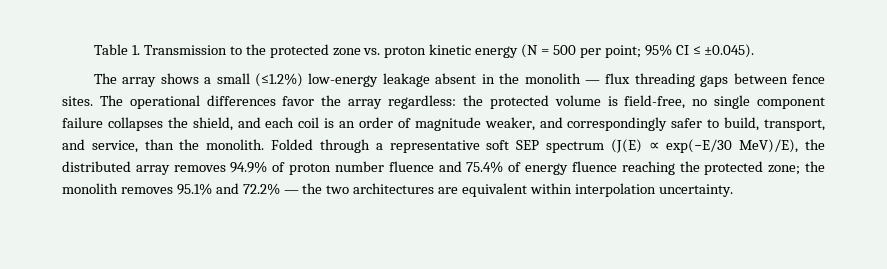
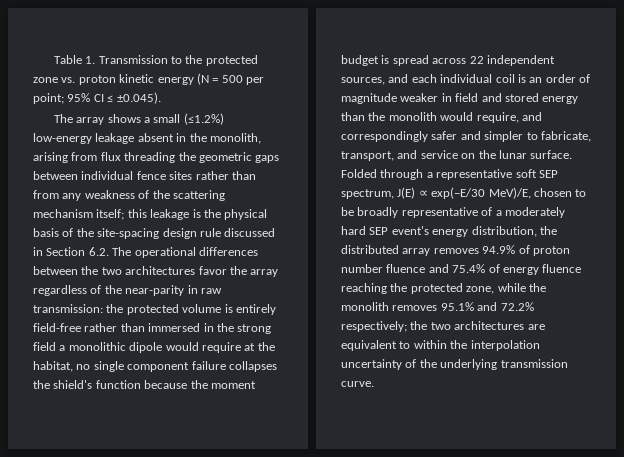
- The array shows a small (≤1.2%) low-energy leakage absent in the monolith — flux threading gaps between fence sites. The operational differences favor the array regardless: the protected volume is field-free, no single component failure collapses the shield, and each coil is an order of magnitude weaker, and correspondingly safer to build, transport, and service, than the monolith.
+ The array shows a small (≤1.2%) low-energy leakage absent in the monolith, arising from flux threading the geometric gaps between individual fence sites rather than from any weakness of the scattering mechanism itself; this leakage is the physical basis of the site-spacing design rule discussed in Section 6.2. The operational differences between the two architectures favor the array regardless of the near-parity in raw transmission: the protected volume is entirely field-free rather than immersed in the strong field a monolithic dipole would require at the habitat, no single component failure collapses the shield's function because the moment budget is spread across 22 independent sources, and each individual coil is an order of magnitude weaker in field and stored energy than the monolith would require, and correspondingly safer and simpler to fabricate, transport, and service on the lunar surface.
- Folded through a representative soft SEP spectrum (J(E) ∝ exp(−E/30 MeV)/E), the distributed array removes 94.9% of proton number fluence and 75.4% of energy fluence reaching the protected zone; the monolith removes 95.1% and 72.2% — the two architectures are equivalent within interpolation uncertainty.
+ Folded through a representative soft SEP spectrum, J(E) ∝ exp(−E/30 MeV)/E, chosen to be broadly representative of a moderately hard SEP event's energy distribution, the distributed array removes 94.9% of proton number fluence and 75.4% of energy fluence reaching the protected zone, while the monolith removes 95.1% and 72.2% respectively; the two architectures are equivalent to within the interpolation uncertainty of the underlying transmission curve.

